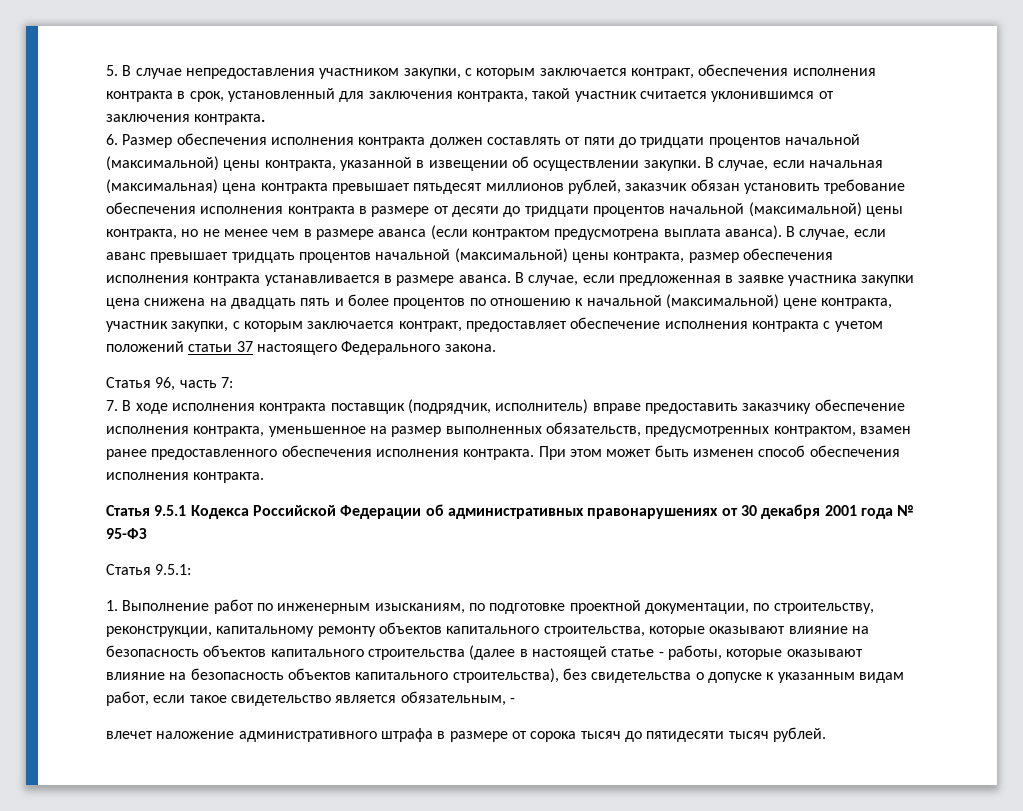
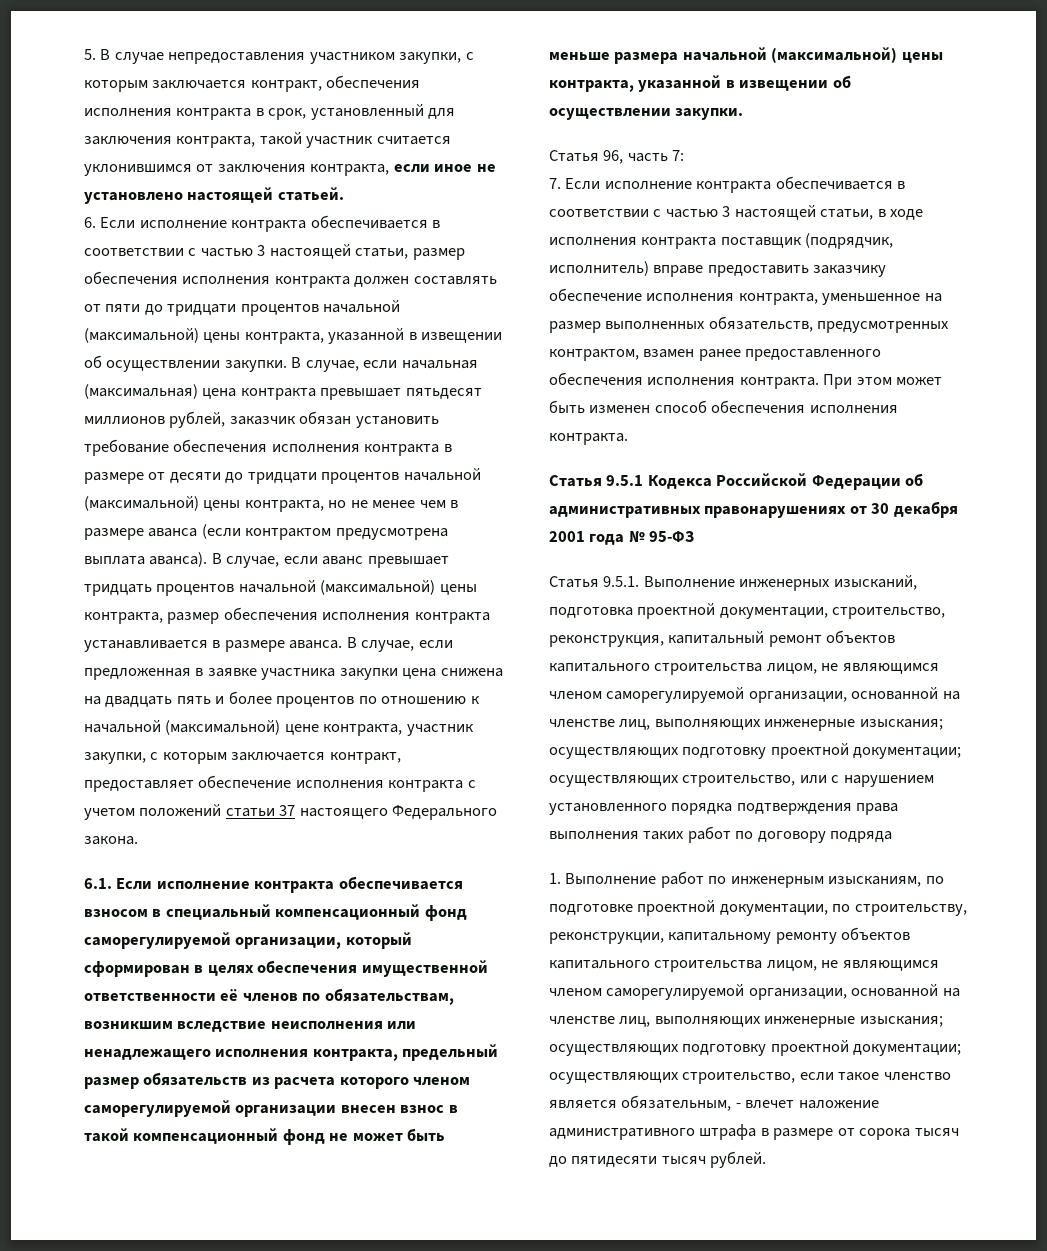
- 5. В случае непредоставления участником закупки, с которым заключается контракт, обеспечения исполнения контракта в срок, установленный для заключения контракта, такой участник считается уклонившимся от заключения контракта.
- 6. Размер обеспечения исполнения контракта должен составлять от пяти до тридцати процентов начальной (максимальной) цены контракта, указанной в извещении об осуществлении закупки.
+ 5. В случае непредоставления участником закупки, с которым заключается контракт, обеспечения исполнения контракта в срок, установленный для заключения контракта, такой участник считается уклонившимся от заключения контракта, если иное не установлено настоящей статьей.
+ 6. Если исполнение контракта обеспечивается в соответствии с частью 3 настоящей статьи, размер обеспечения исполнения контракта должен составлять от пяти до тридцати процентов начальной (максимальной) цены контракта, указанной в извещении об осуществлении закупки.
+ 6.1. Если исполнение контракта обеспечивается взносом в специальный компенсационный фонд саморегулируемой организации, который сформирован в целях обеспечения имущественной ответственности её членов по обязательствам, возникшим вследствие неисполнения или ненадлежащего исполнения контракта, предельный размер обязательств из расчета которого членом саморегулируемой организации внесен взнос в такой компенсационный фонд не может быть меньше размера начальной (максимальной) цены контракта, указанной в извещении об осуществлении закупки.
- 7. В ходе исполнения контракта поставщик (подрядчик, исполнитель) вправе предоставить заказчику обеспечение исполнения контракта, уменьшенное на размер выполненных обязательств, предусмотренных контрактом, взамен ранее предоставленного обеспечения исполнения контракта.
+ 7. Если исполнение контракта обеспечивается в соответствии с частью 3 настоящей статьи, в ходе исполнения контракта поставщик (подрядчик, исполнитель) вправе предоставить заказчику обеспечение исполнения контракта, уменьшенное на размер выполненных обязательств, предусмотренных контрактом, взамен ранее предоставленного обеспечения исполнения контракта.
- Статья 9.5.1:
+ Статья 9.5.1. Выполнение инженерных изысканий, подготовка проектной документации, строительство, реконструкция, капитальный ремонт объектов капитального строительства лицом, не являющимся членом саморегулируемой организации, основанной на членстве лиц, выполняющих инженерные изыскания; осуществляющих подготовку проектной документации; осуществляющих строительство, или с нарушением установленного порядка подтверждения права выполнения таких работ по договору подряда
- 1. Выполнение работ по инженерным изысканиям, по подготовке проектной документации, по строительству, реконструкции, капитальному ремонту объектов капитального строительства, которые оказывают влияние на безопасность объектов капитального строительства (далее в настоящей статье - работы, которые оказывают влияние на безопасность объектов капитального строительства), без свидетельства о допуске к указанным видам работ, если такое свидетельство является обязательным, -
- влечет наложение административного штрафа в размере от сорока тысяч до пятидесяти тысяч рублей.
+ 1. Выполнение работ по инженерным изысканиям, по подготовке проектной документации, по строительству, реконструкции, капитальному ремонту объектов капитального строительства лицом, не являющимся членом саморегулируемой организации, основанной на членстве лиц, выполняющих инженерные изыскания; осуществляющих подготовку проектной документации; осуществляющих строительство, если такое членство является обязательным, - влечет наложение административного штрафа в размере от сорока тысяч до пятидесяти тысяч рублей.

